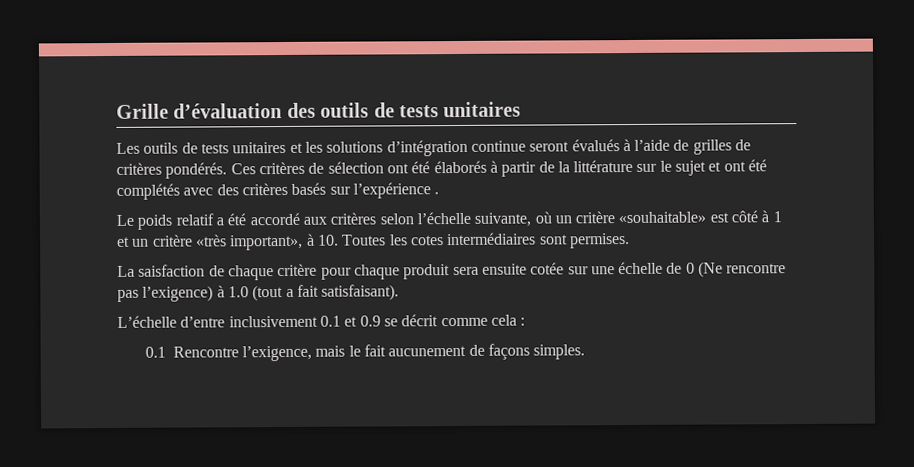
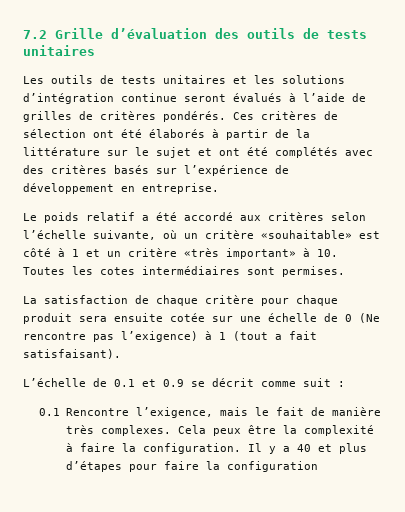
- Grille d’évaluation des outils de tests unitaires
+ 7.2 Grille d’évaluation des outils de tests unitaires
- Ces critères de sélection ont été élaborés à partir de la littérature sur le sujet et ont été complétés avec des critères basés sur l’expérience .
+ Ces critères de sélection ont été élaborés à partir de la littérature sur le sujet et ont été complétés avec des critères basés sur l’expérience de développement en entreprise.
- Le poids relatif a été accordé aux critères selon l’échelle suivante, où un critère «souhaitable» est côté à 1 et un critère «très important», à 10. Toutes les cotes intermédiaires sont permises.
+ Le poids relatif a été accordé aux critères selon l’échelle suivante, où un critère «souhaitable» est côté à 1 et un critère «très important» à 10. Toutes les cotes intermédiaires sont permises.
- La saisfaction de chaque critère pour chaque produit sera ensuite cotée sur une échelle de 0 (Ne rencontre pas l’exigence) à 1.0 (tout a fait satisfaisant).
+ La satisfaction de chaque critère pour chaque produit sera ensuite cotée sur une échelle de 0 (Ne rencontre pas l’exigence) à 1 (tout a fait satisfaisant).
- L’échelle d’entre inclusivement 0.1 et 0.9 se décrit comme cela :
+ L’échelle de 0.1 et 0.9 se décrit comme suit :
- 0.1 Rencontre l’exigence, mais le fait aucunement de façons simples.
+ 0.1 Rencontre l’exigence, mais le fait de manière très complexes. Cela peux être la complexité à faire la configuration. Il y a 40 et plus d’étapes pour faire la configuration

